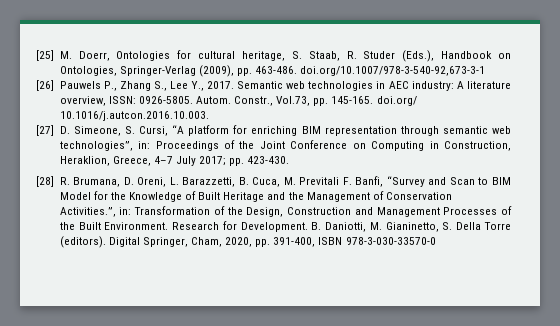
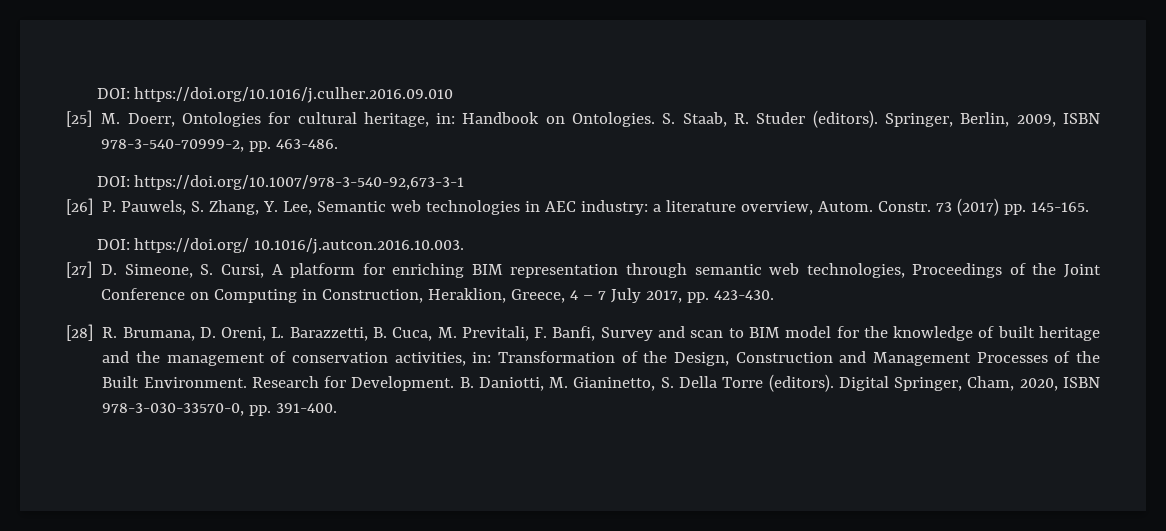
+ DOI: https://doi.org/10.1016/j.culher.2016.09.010
- [25] M. Doerr, Ontologies for cultural heritage, S. Staab, R. Studer (Eds.), Handbook on Ontologies, Springer-Verlag (2009), pp. 463-486. doi.org/10.1007/978-3-540-92,673-3-1
+ [25] M. Doerr, Ontologies for cultural heritage, in: Handbook on Ontologies. S. Staab, R. Studer (editors). Springer, Berlin, 2009, ISBN 978-3-540-70999-2, pp. 463-486.
+ DOI: https://doi.org/10.1007/978-3-540-92,673-3-1
- [26] Pauwels P., Zhang S., Lee Y., 2017. Semantic web technologies in AEC industry: A literature overview, ISSN: 0926-5805. Autom. Constr., Vol.73, pp. 145-165. doi.org/ 10.1016/j.autcon.2016.10.003.
+ [26] P. Pauwels, S. Zhang, Y. Lee, Semantic web technologies in AEC industry: a literature overview, Autom. Constr. 73 (2017) pp. 145-165.
+ DOI: https://doi.org/ 10.1016/j.autcon.2016.10.003.
- [27] D. Simeone, S. Cursi, “A platform for enriching BIM representation through semantic web technologies”, in: Proceedings of the Joint Conference on Computing in Construction, Heraklion, Greece, 4–7 July 2017; pp. 423-430.
+ [27] D. Simeone, S. Cursi, A platform for enriching BIM representation through semantic web technologies, Proceedings of the Joint Conference on Computing in Construction, Heraklion, Greece, 4 – 7 July 2017, pp. 423-430.
- [28] R. Brumana, D. Oreni, L. Barazzetti, B. Cuca, M. Previtali F. Banfi, “Survey and Scan to BIM Model for the Knowledge of Built Heritage and the Management of Conservation Activities.”, in: Transformation of the Design, Construction and Management Processes of the Built Environment.
+ [28] R. Brumana, D. Oreni, L. Barazzetti, B. Cuca, M. Previtali, F. Banfi, Survey and scan to BIM model for the knowledge of built heritage and the management of conservation activities, in: Transformation of the Design, Construction and Management Processes of the Built Environment.
- Digital Springer, Cham, 2020, pp. 391-400, ISBN 978-3-030-33570-0
+ Digital Springer, Cham, 2020, ISBN 978-3-030-33570-0, pp. 391-400.

